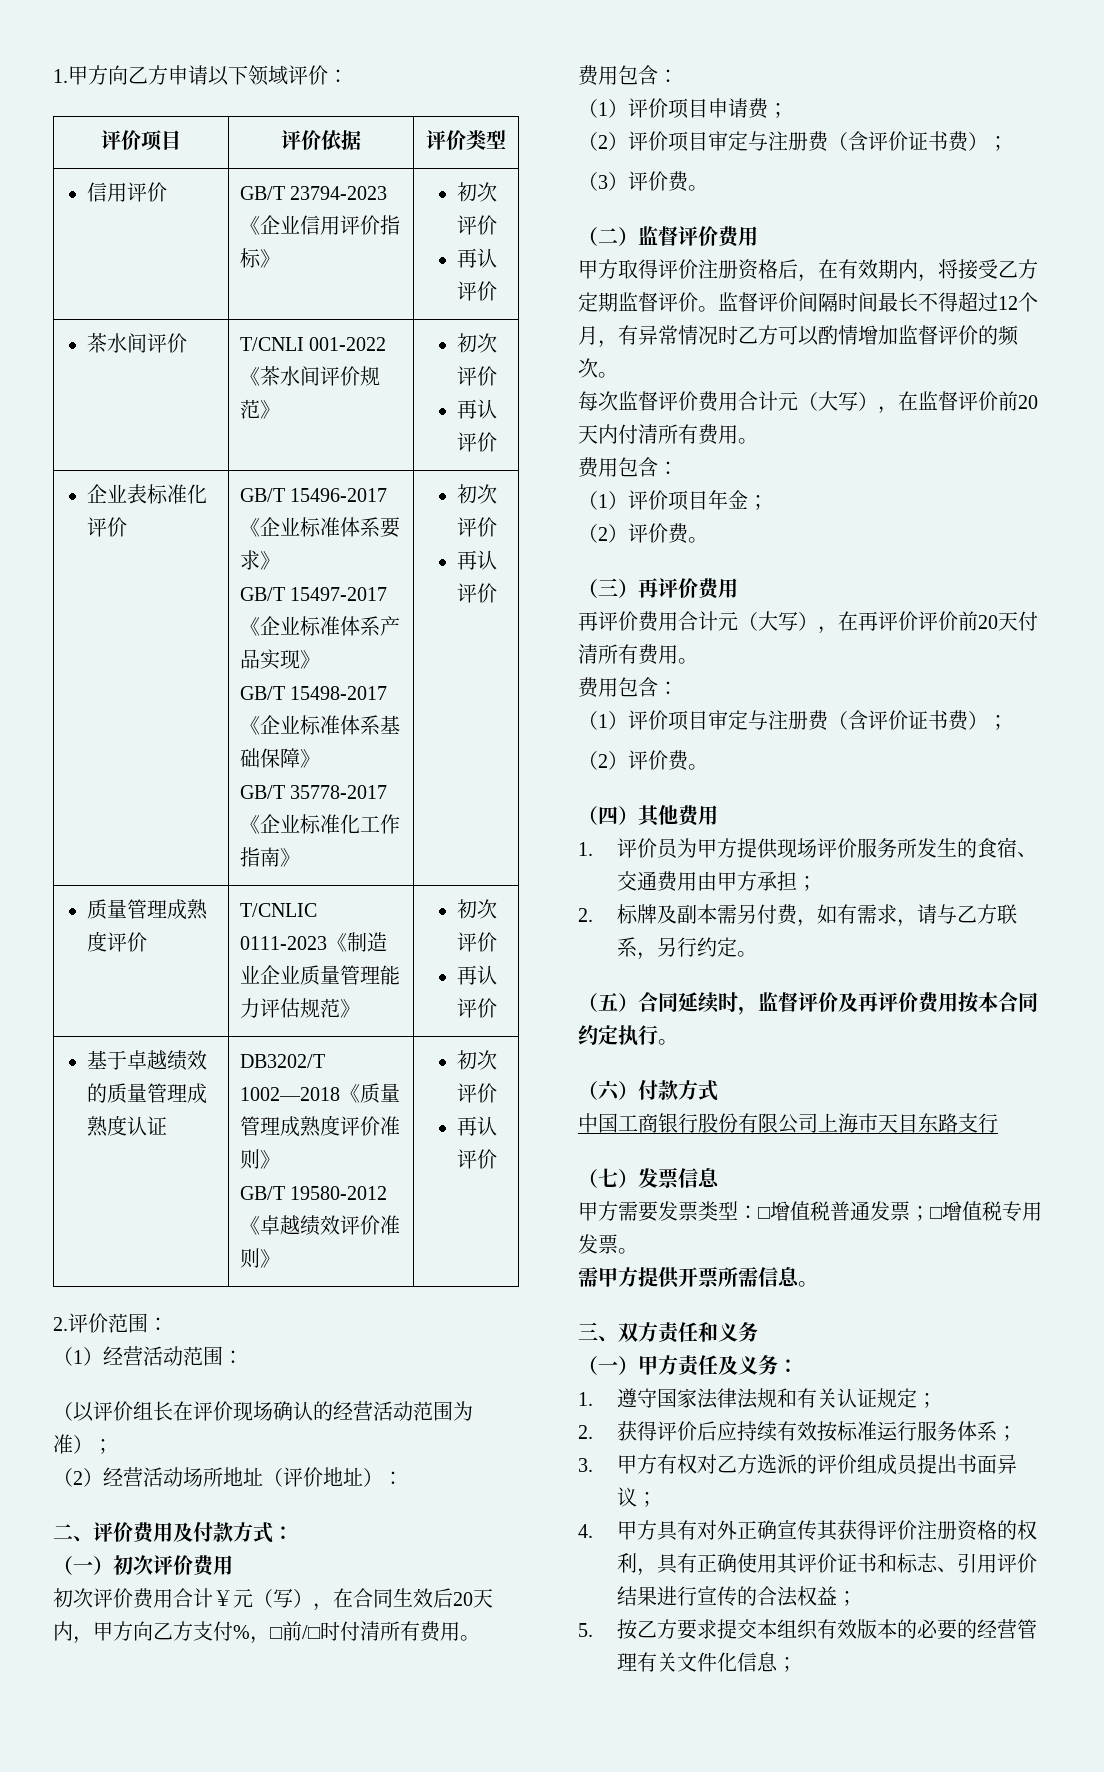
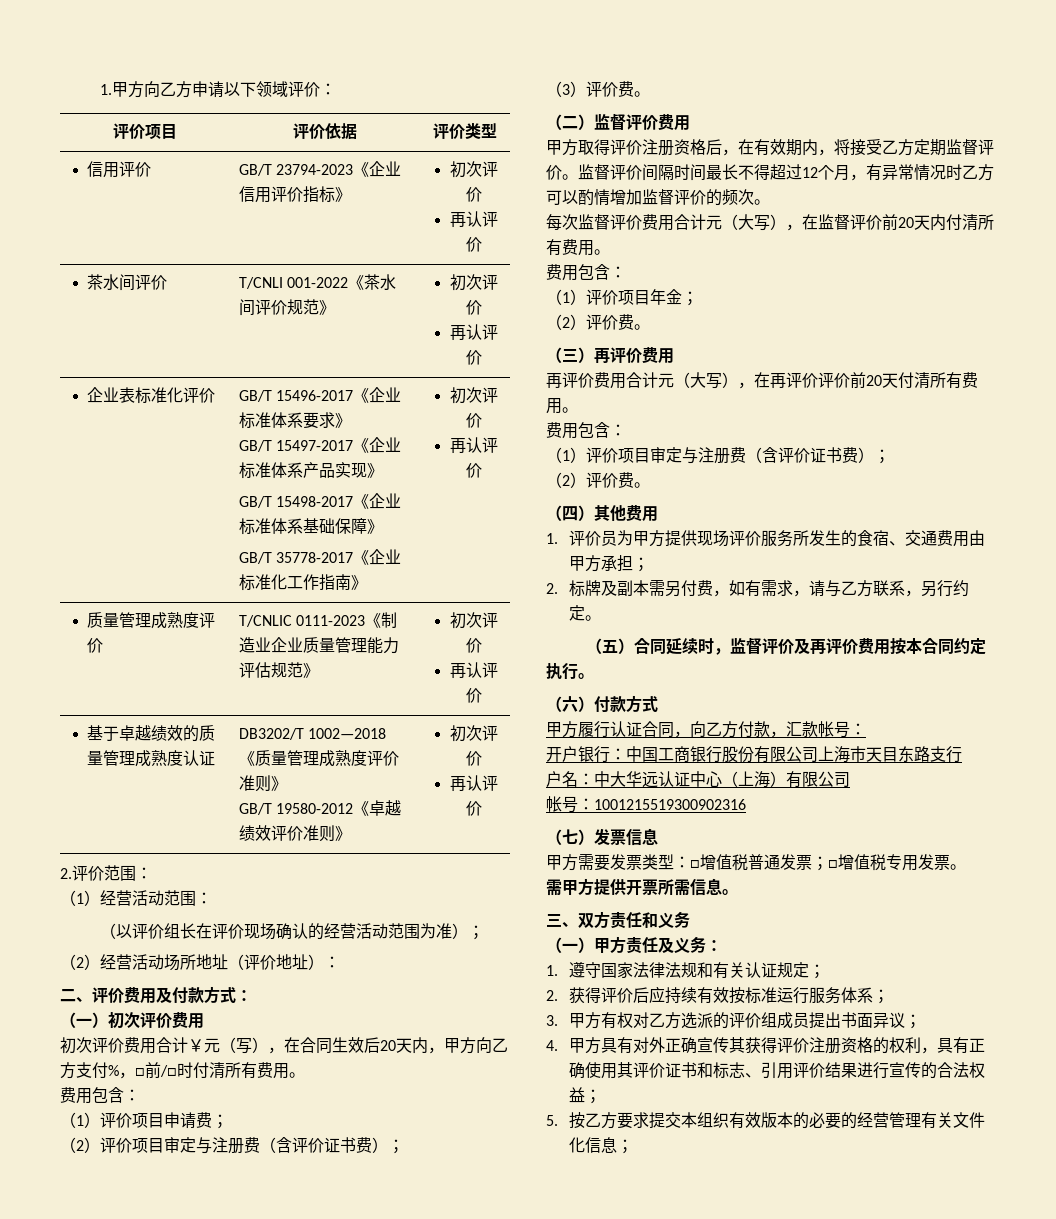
- 中国工商银行股份有限公司上海市天目东路支行
+ 甲方履行认证合同，向乙方付款，汇款帐号：
+ 开户银行：中国工商银行股份有限公司上海市天目东路支行
+ 户名：中大华远认证中心（上海）有限公司
+ 帐号：1001215519300902316

